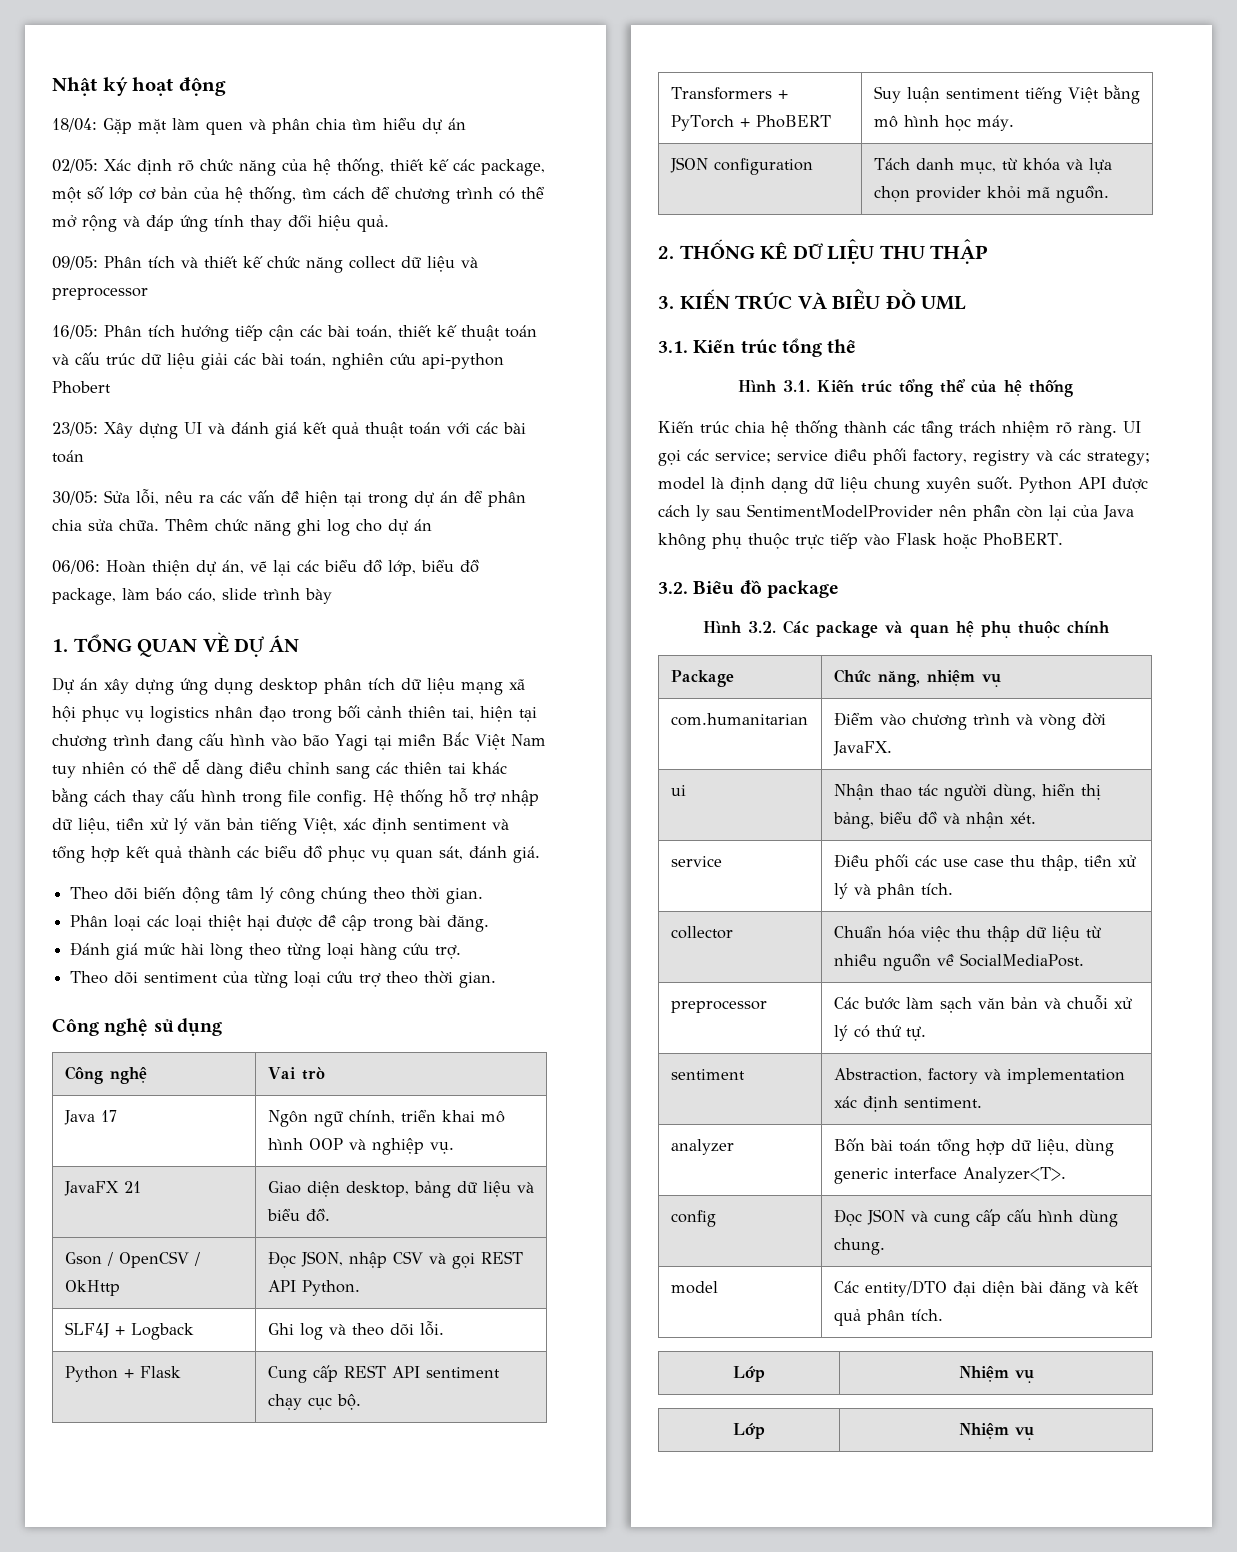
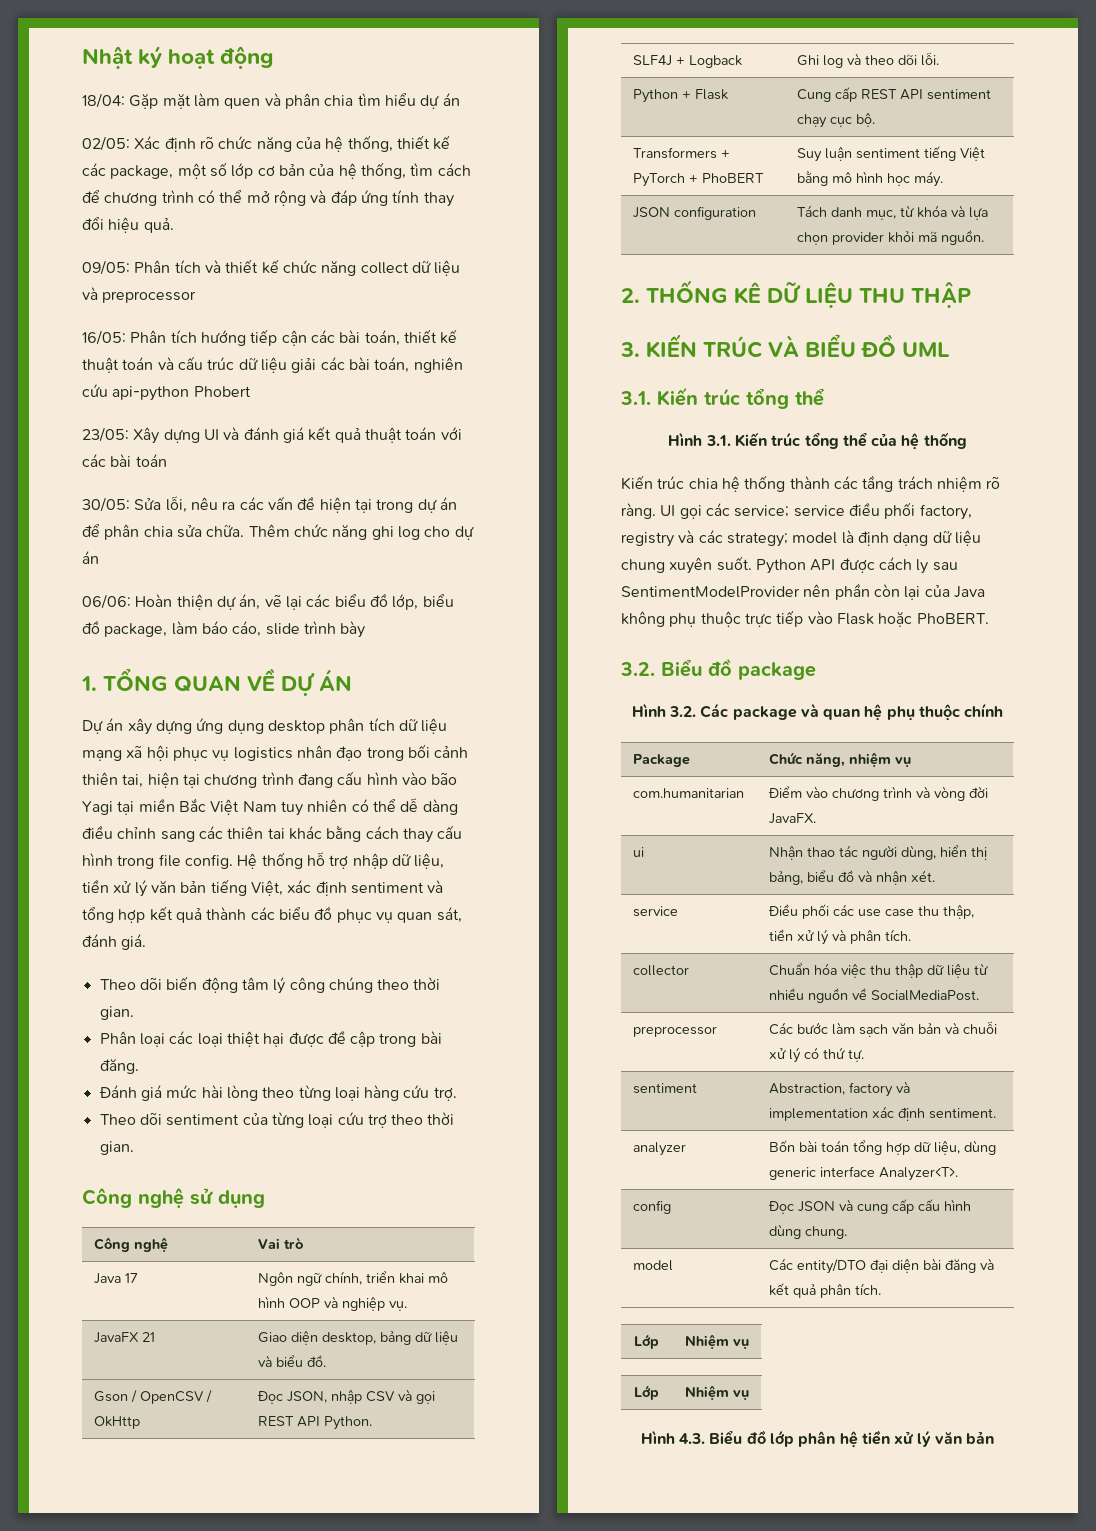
+ Hình 4.3. Biểu đồ lớp phân hệ tiền xử lý văn bản

